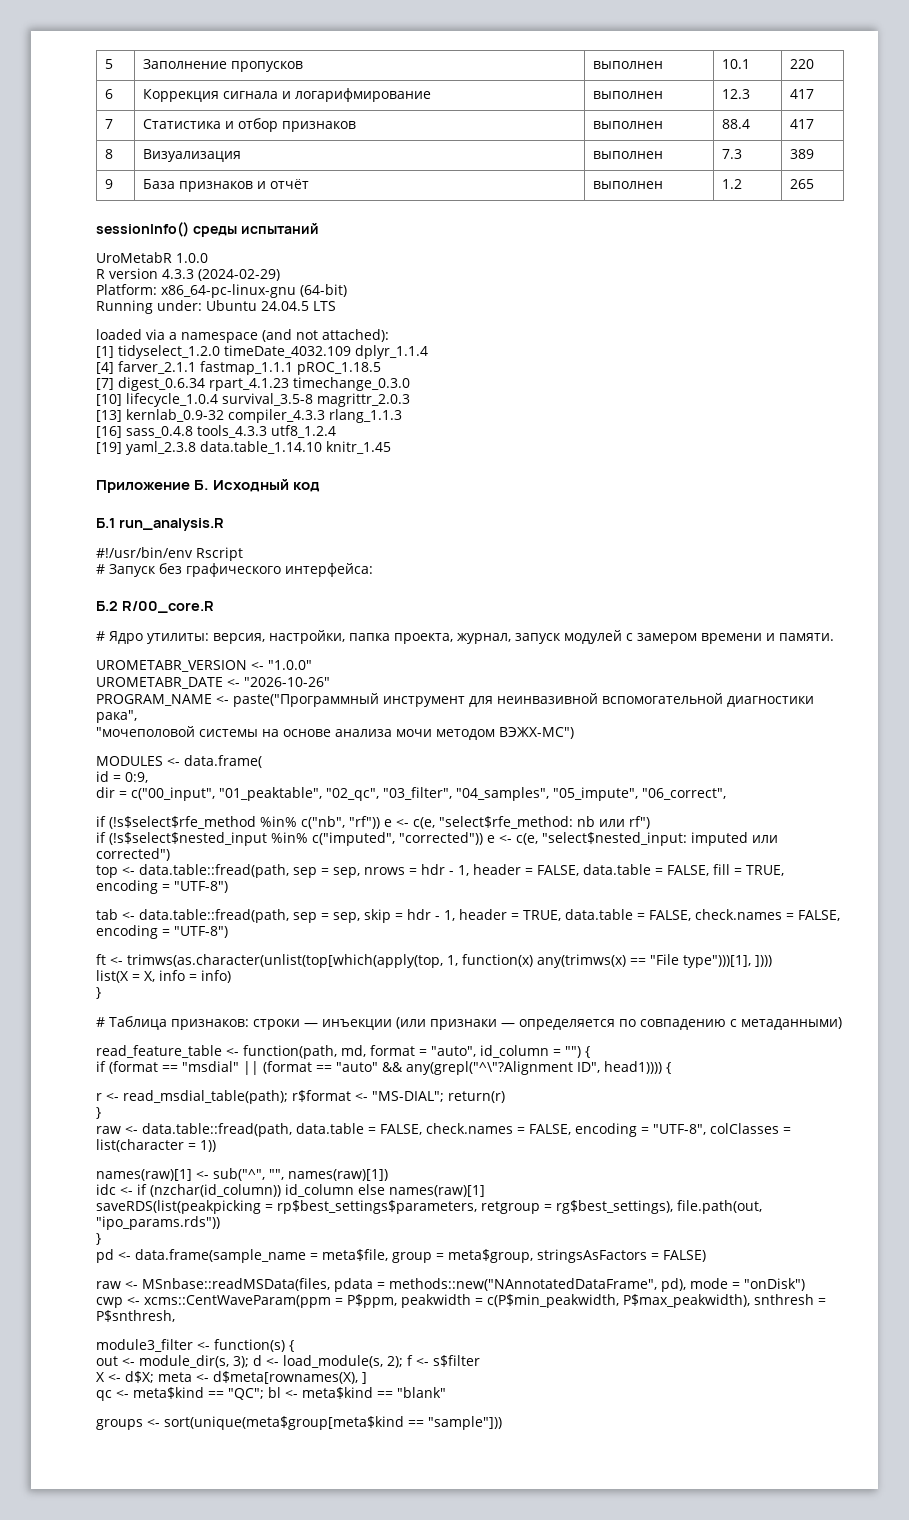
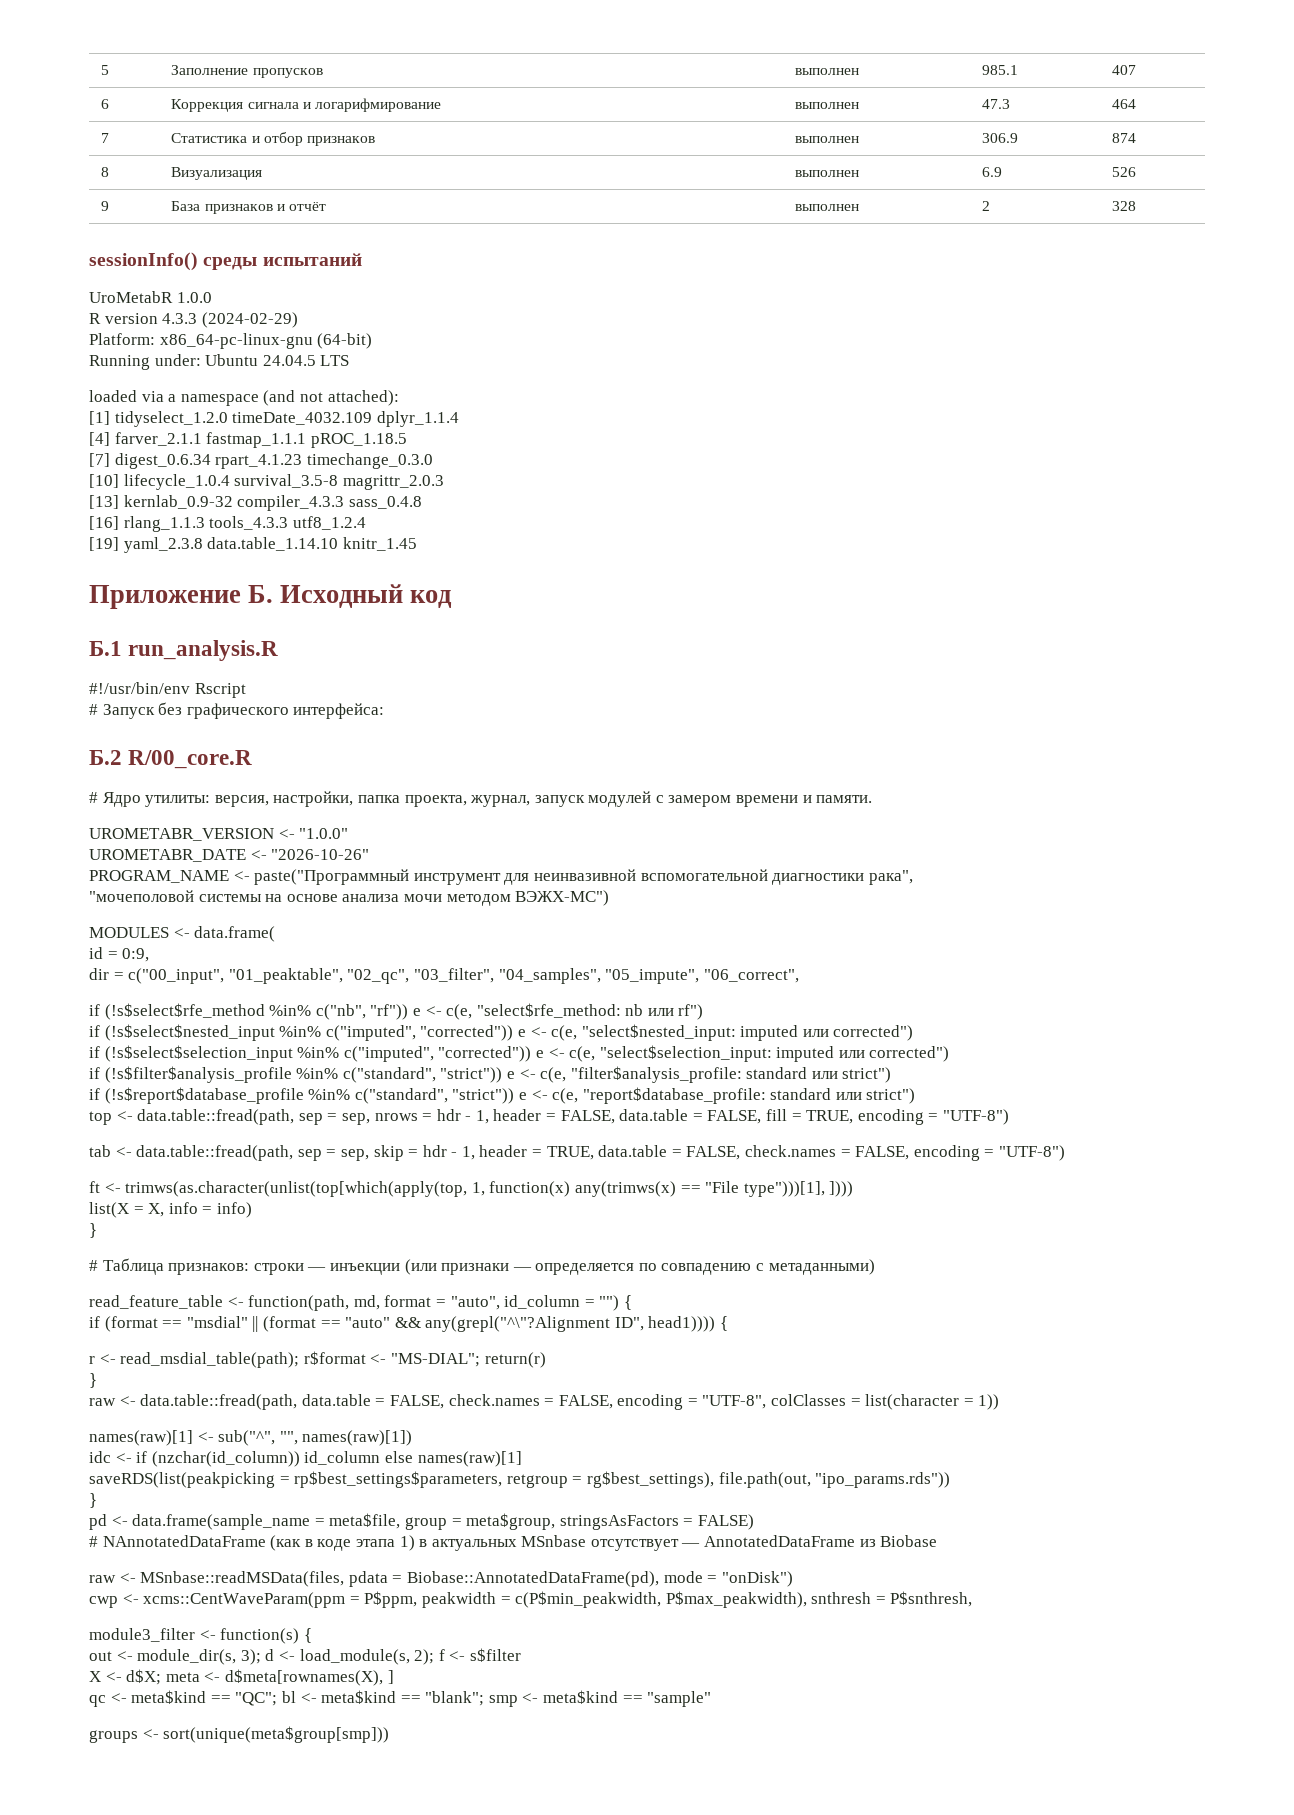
- 5 | Заполнение пропусков | выполнен | 10.1 | 220
+ 5 | Заполнение пропусков | выполнен | 985.1 | 407
- 6 | Коррекция сигнала и логарифмирование | выполнен | 12.3 | 417
+ 6 | Коррекция сигнала и логарифмирование | выполнен | 47.3 | 464
- 7 | Статистика и отбор признаков | выполнен | 88.4 | 417
+ 7 | Статистика и отбор признаков | выполнен | 306.9 | 874
- 8 | Визуализация | выполнен | 7.3 | 389
+ 8 | Визуализация | выполнен | 6.9 | 526
- 9 | База признаков и отчёт | выполнен | 1.2 | 265
+ 9 | База признаков и отчёт | выполнен | 2 | 328
- [13] kernlab_0.9-32 compiler_4.3.3 rlang_1.1.3
+ [13] kernlab_0.9-32 compiler_4.3.3 sass_0.4.8
- [16] sass_0.4.8 tools_4.3.3 utf8_1.2.4
+ [16] rlang_1.1.3 tools_4.3.3 utf8_1.2.4
+ if (!s$select$selection_input %in% c("imputed", "corrected")) e <- c(e, "select$selection_input: imputed или corrected")
+ if (!s$filter$analysis_profile %in% c("standard", "strict")) e <- c(e, "filter$analysis_profile: standard или strict")
+ if (!s$report$database_profile %in% c("standard", "strict")) e <- c(e, "report$database_profile: standard или strict")
+ # NAnnotatedDataFrame (как в коде этапа 1) в актуальных MSnbase отсутствует — AnnotatedDataFrame из Biobase
- raw <- MSnbase::readMSData(files, pdata = methods::new("NAnnotatedDataFrame", pd), mode = "onDisk")
+ raw <- MSnbase::readMSData(files, pdata = Biobase::AnnotatedDataFrame(pd), mode = "onDisk")
- qc <- meta$kind == "QC"; bl <- meta$kind == "blank"
+ qc <- meta$kind == "QC"; bl <- meta$kind == "blank"; smp <- meta$kind == "sample"
- groups <- sort(unique(meta$group[meta$kind == "sample"]))
+ groups <- sort(unique(meta$group[smp]))

